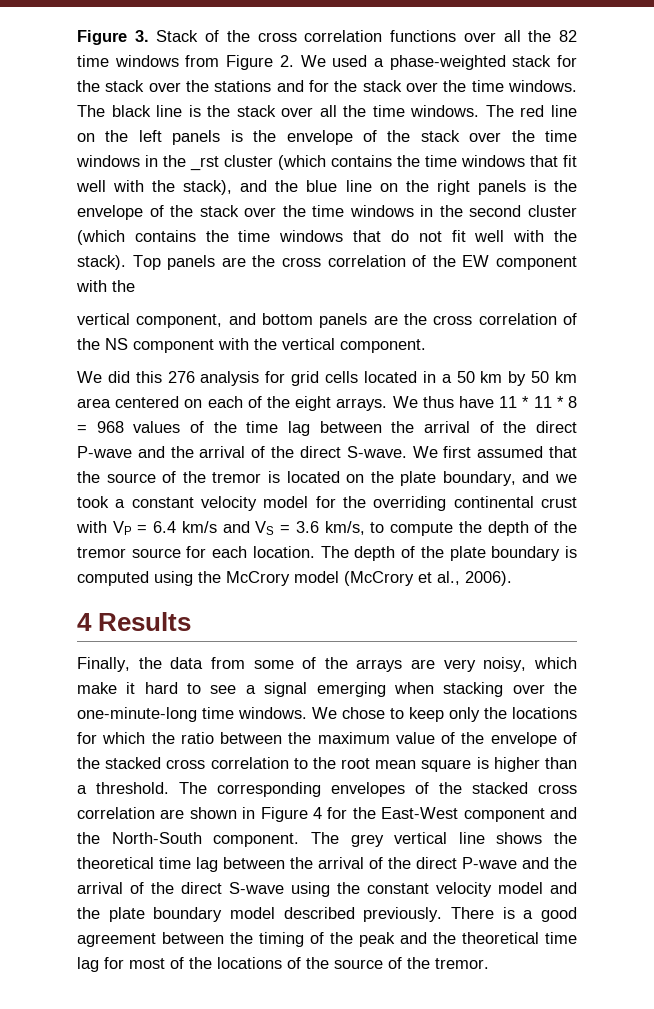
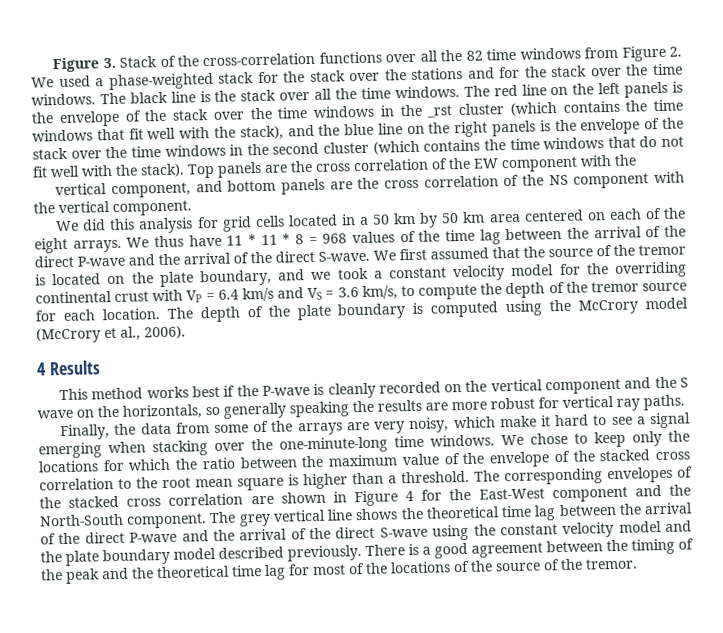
- Figure 3. Stack of the cross correlation functions over all the 82 time windows from Figure 2. We used a phase-weighted stack for the stack over the stations and for the stack over the time windows.
+ Figure 3. Stack of the cross-correlation functions over all the 82 time windows from Figure 2. We used a phase-weighted stack for the stack over the stations and for the stack over the time windows.
- We did this 276 analysis for grid cells located in a 50 km by 50 km area centered on each of the eight arrays.
+ We did this analysis for grid cells located in a 50 km by 50 km area centered on each of the eight arrays.
+ This method works best if the P-wave is cleanly recorded on the vertical component and the S wave on the horizontals, so generally speaking the results are more robust for vertical ray paths.

